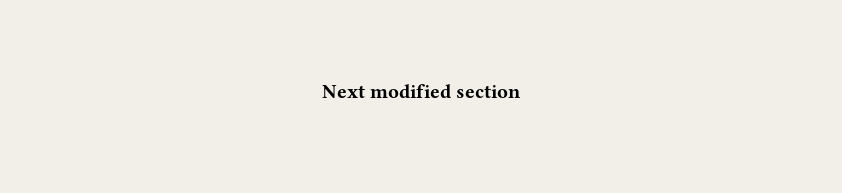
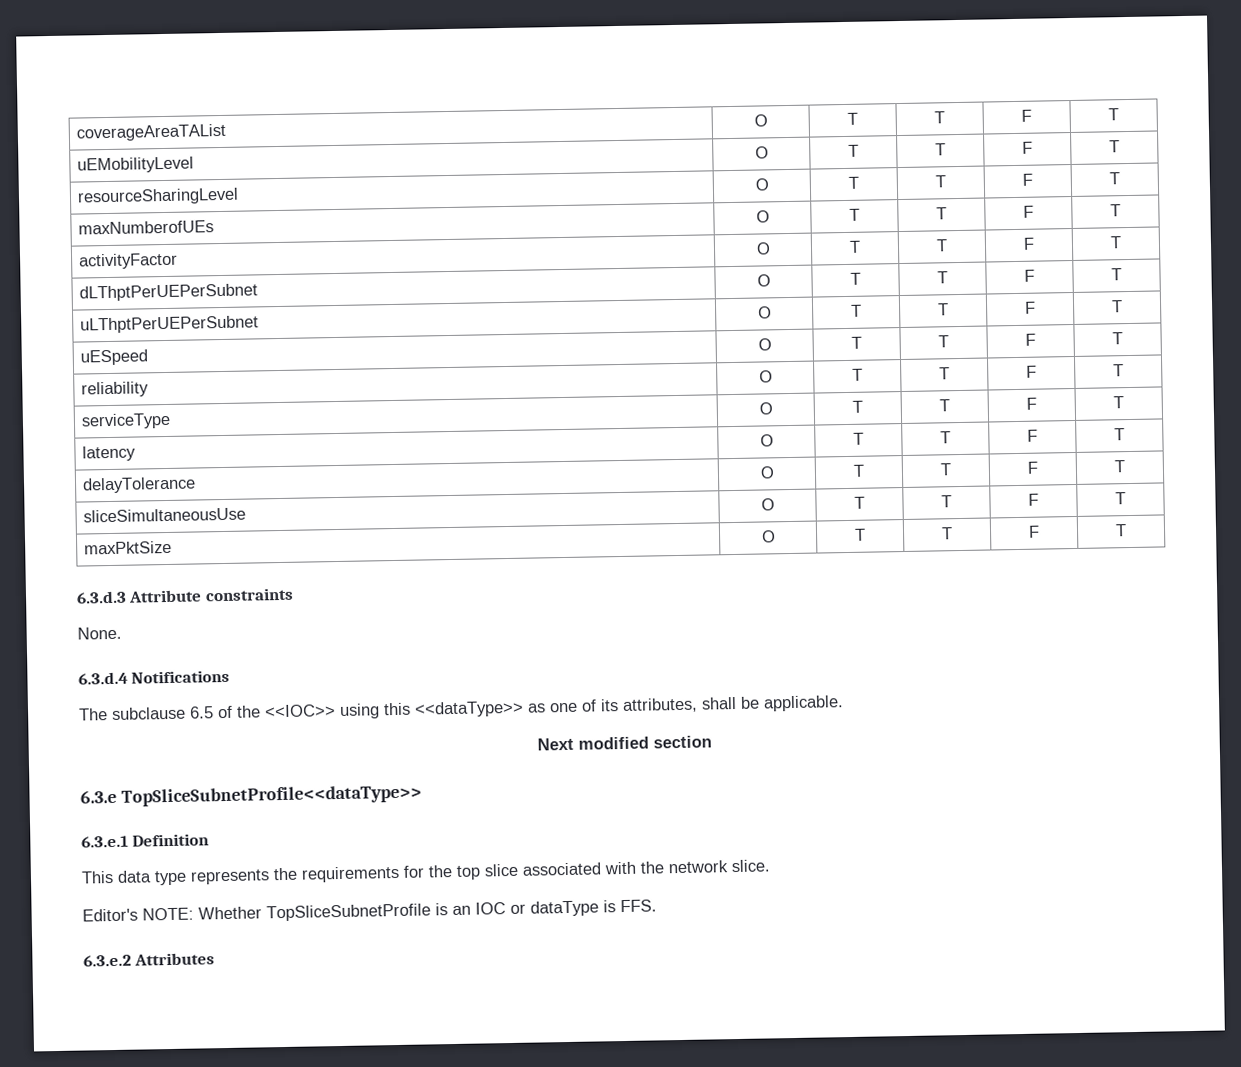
+ coverageAreaTAList | O | T | T | F | T
+ uEMobilityLevel | O | T | T | F | T
+ resourceSharingLevel | O | T | T | F | T
+ maxNumberofUEs | O | T | T | F | T
+ activityFactor | O | T | T | F | T
+ dLThptPerUEPerSubnet | O | T | T | F | T
+ uLThptPerUEPerSubnet | O | T | T | F | T
+ uESpeed | O | T | T | F | T
+ reliability | O | T | T | F | T
+ serviceType | O | T | T | F | T
+ latency | O | T | T | F | T
+ delayTolerance | O | T | T | F | T
+ sliceSimultaneousUse | O | T | T | F | T
+ maxPktSize | O | T | T | F | T
+ 6.3.d.3 Attribute constraints
+ None.
+ 6.3.d.4 Notifications
+ The subclause 6.5 of the <<IOC>> using this <<dataType>> as one of its attributes, shall be applicable.
  Next modified section
+ 6.3.e TopSliceSubnetProfile<<dataType>>
+ 6.3.e.1 Definition
+ This data type represents the requirements for the top slice associated with the network slice.
+ Editor's NOTE: Whether TopSliceSubnetProfile is an IOC or dataType is FFS.
+ 6.3.e.2 Attributes

